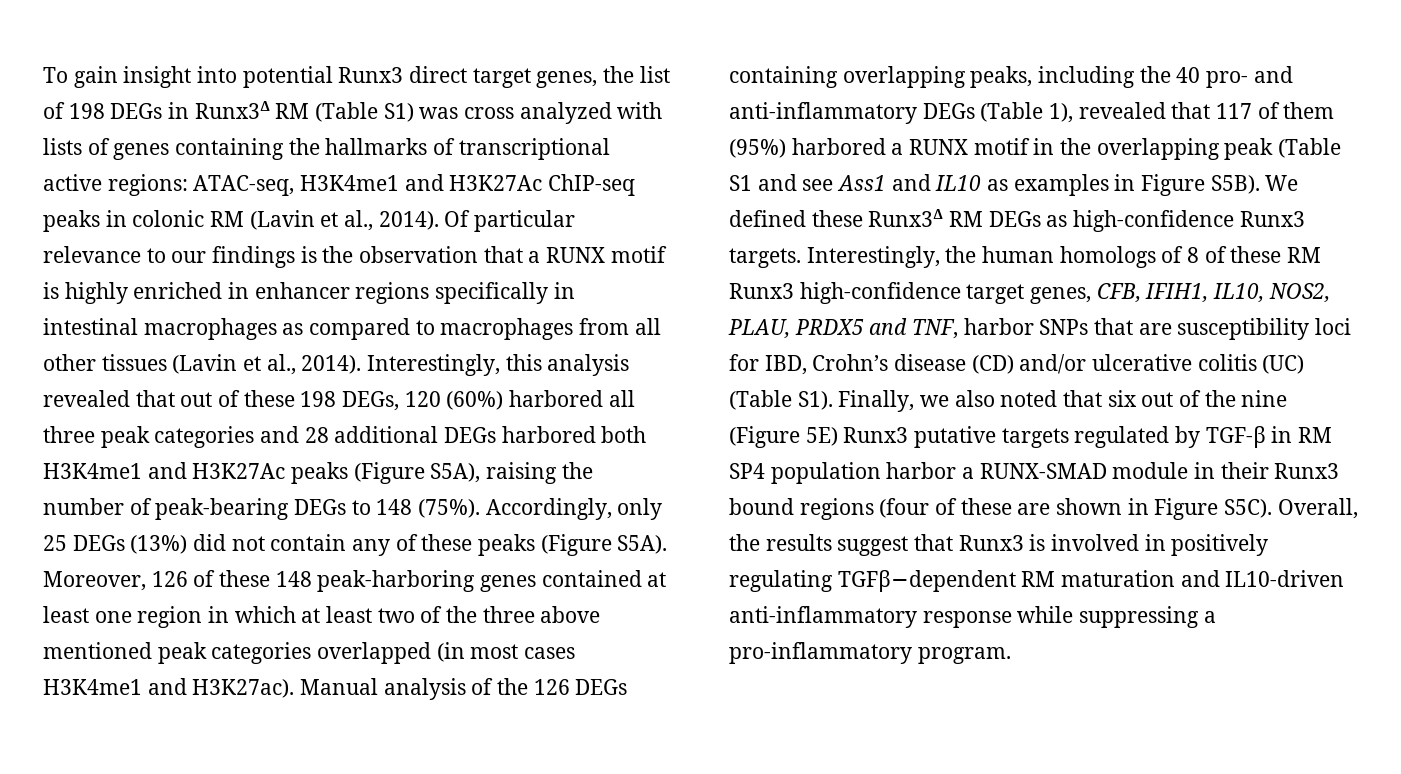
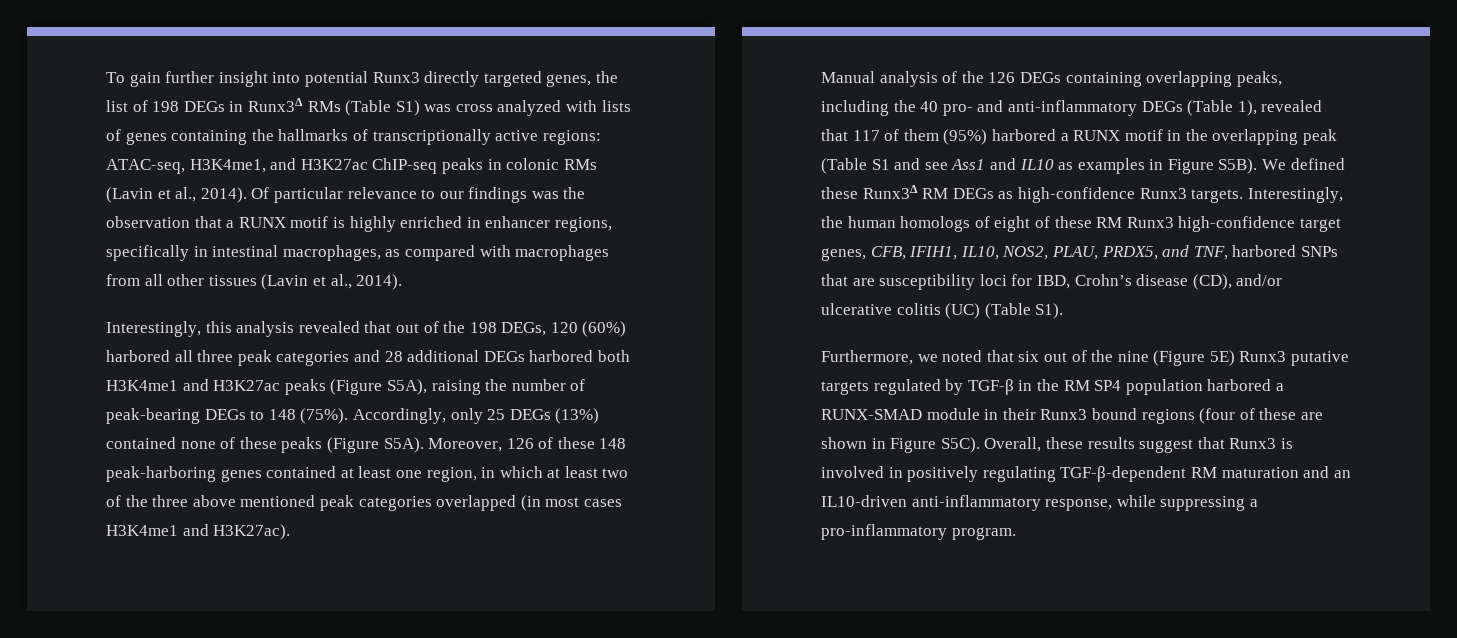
- To gain insight into potential Runx3 direct target genes, the list of 198 DEGs in Runx3Δ RM (Table S1) was cross analyzed with lists of genes containing the hallmarks of transcriptional active regions: ATAC-seq, H3K4me1 and H3K27Ac ChIP-seq peaks in colonic RM (Lavin et al., 2014).
+ To gain further insight into potential Runx3 directly targeted genes, the list of 198 DEGs in Runx3Δ RMs (Table S1) was cross analyzed with lists of genes containing the hallmarks of transcriptionally active regions: ATAC-seq, H3K4me1, and H3K27ac ChIP-seq peaks in colonic RMs (Lavin et al., 2014).
- Of particular relevance to our findings is the observation that a RUNX motif is highly enriched in enhancer regions specifically in intestinal macrophages as compared to macrophages from all other tissues (Lavin et al., 2014). Interestingly, this analysis revealed that out of these 198 DEGs, 120 (60%) harbored all three peak categories and 28 additional DEGs harbored both H3K4me1 and H3K27Ac peaks (Figure S5A), raising the number of peak-bearing DEGs to 148 (75%).
+ Of particular relevance to our findings was the observation that a RUNX motif is highly enriched in enhancer regions, specifically in intestinal macrophages, as compared with macrophages from all other tissues (Lavin et al., 2014).
+ Interestingly, this analysis revealed that out of the 198 DEGs, 120 (60%) harbored all three peak categories and 28 additional DEGs harbored both H3K4me1 and H3K27ac peaks (Figure S5A), raising the number of peak-bearing DEGs to 148 (75%).
- Accordingly, only 25 DEGs (13%) did not contain any of these peaks (Figure S5A).
+ Accordingly, only 25 DEGs (13%) contained none of these peaks (Figure S5A).
- Moreover, 126 of these 148 peak-harboring genes contained at least one region in which at least two of the three above mentioned peak categories overlapped (in most cases H3K4me1 and H3K27ac). Manual analysis of the 126 DEGs containing overlapping peaks, including the 40 pro- and anti-inflammatory DEGs (Table 1), revealed that 117 of them (95%) harbored a RUNX motif in the overlapping peak (Table S1 and see Ass1 and IL10 as examples in Figure S5B).
+ Moreover, 126 of these 148 peak-harboring genes contained at least one region, in which at least two of the three above mentioned peak categories overlapped (in most cases H3K4me1 and H3K27ac).
+ Manual analysis of the 126 DEGs containing overlapping peaks, including the 40 pro- and anti-inflammatory DEGs (Table 1), revealed that 117 of them (95%) harbored a RUNX motif in the overlapping peak (Table S1 and see Ass1 and IL10 as examples in Figure S5B).
- Interestingly, the human homologs of 8 of these RM Runx3 high-confidence target genes, CFB, IFIH1, IL10, NOS2, PLAU, PRDX5 and TNF, harbor SNPs that are susceptibility loci for IBD, Crohn’s disease (CD) and/or ulcerative colitis (UC) (Table S1). Finally, we also noted that six out of the nine (Figure 5E) Runx3 putative targets regulated by TGF-β in RM SP4 population harbor a RUNX-SMAD module in their Runx3 bound regions (four of these are shown in Figure S5C).
+ Interestingly, the human homologs of eight of these RM Runx3 high-confidence target genes, CFB, IFIH1, IL10, NOS2, PLAU, PRDX5, and TNF, harbored SNPs that are susceptibility loci for IBD, Crohn’s disease (CD), and/or ulcerative colitis (UC) (Table S1).
+ Furthermore, we noted that six out of the nine (Figure 5E) Runx3 putative targets regulated by TGF-β in the RM SP4 population harbored a RUNX-SMAD module in their Runx3 bound regions (four of these are shown in Figure S5C).
- Overall, the results suggest that Runx3 is involved in positively regulating TGFβ−dependent RM maturation and IL10-driven anti-inflammatory response while suppressing a pro-inflammatory program.
+ Overall, these results suggest that Runx3 is involved in positively regulating TGF-β-dependent RM maturation and an IL10-driven anti-inflammatory response, while suppressing a pro-inflammatory program.

